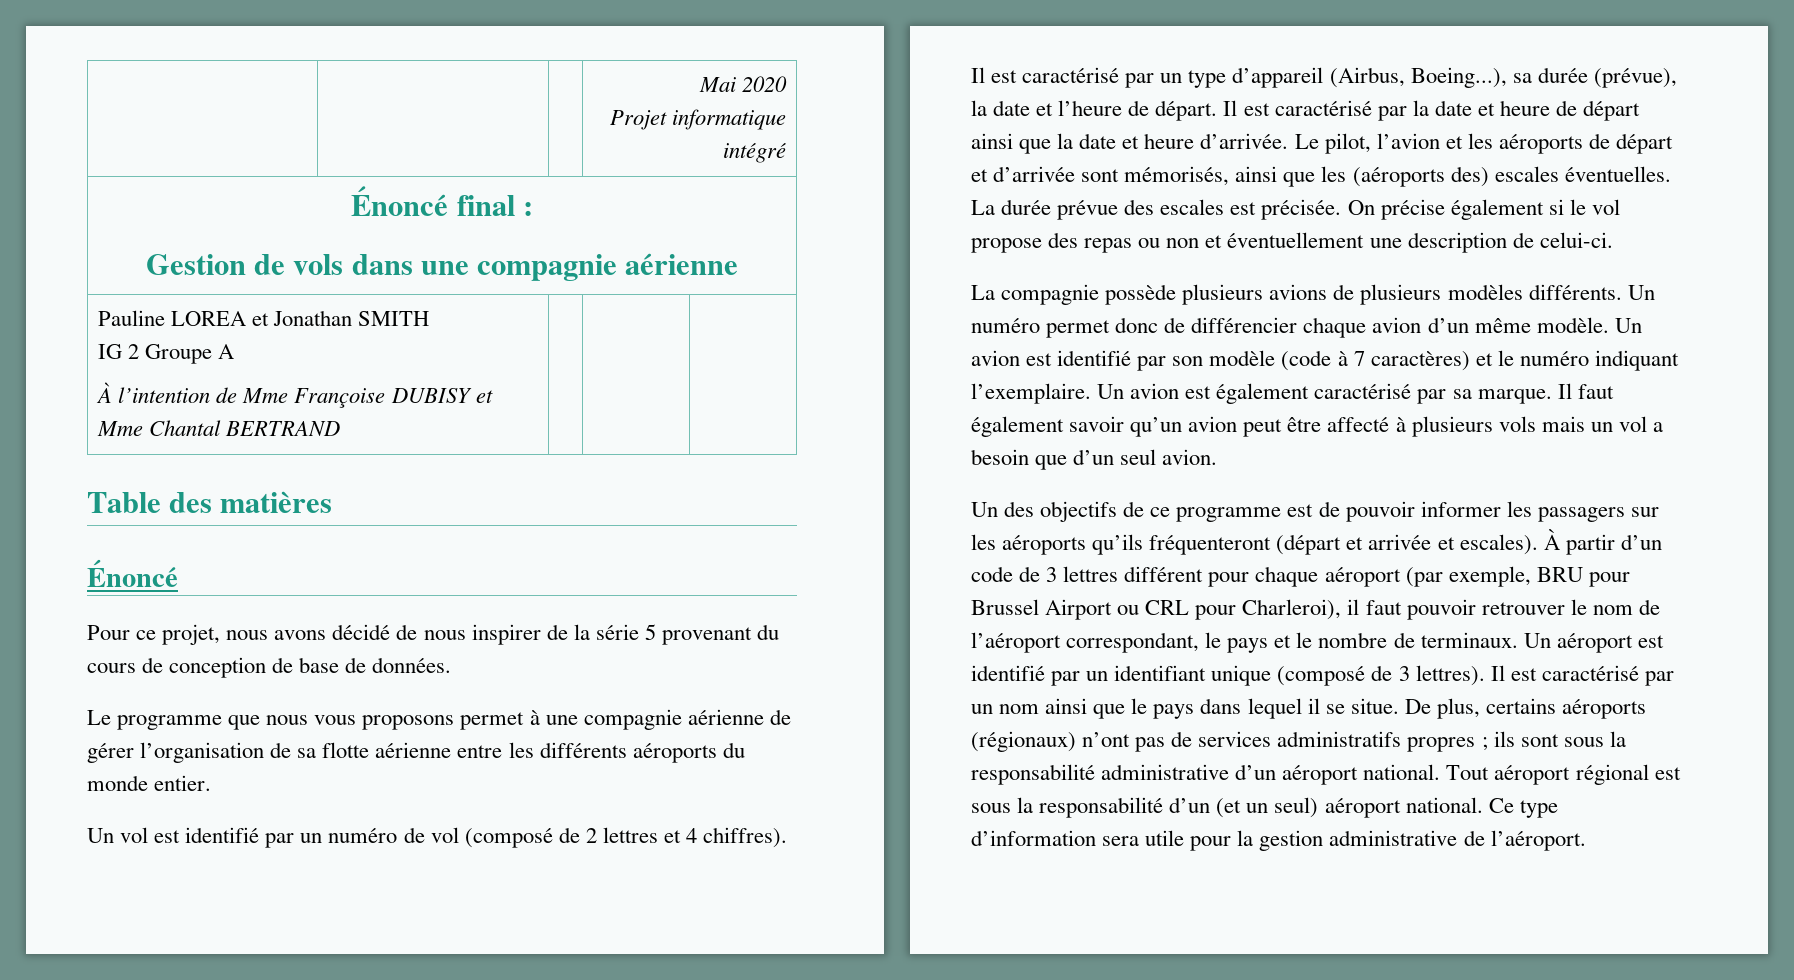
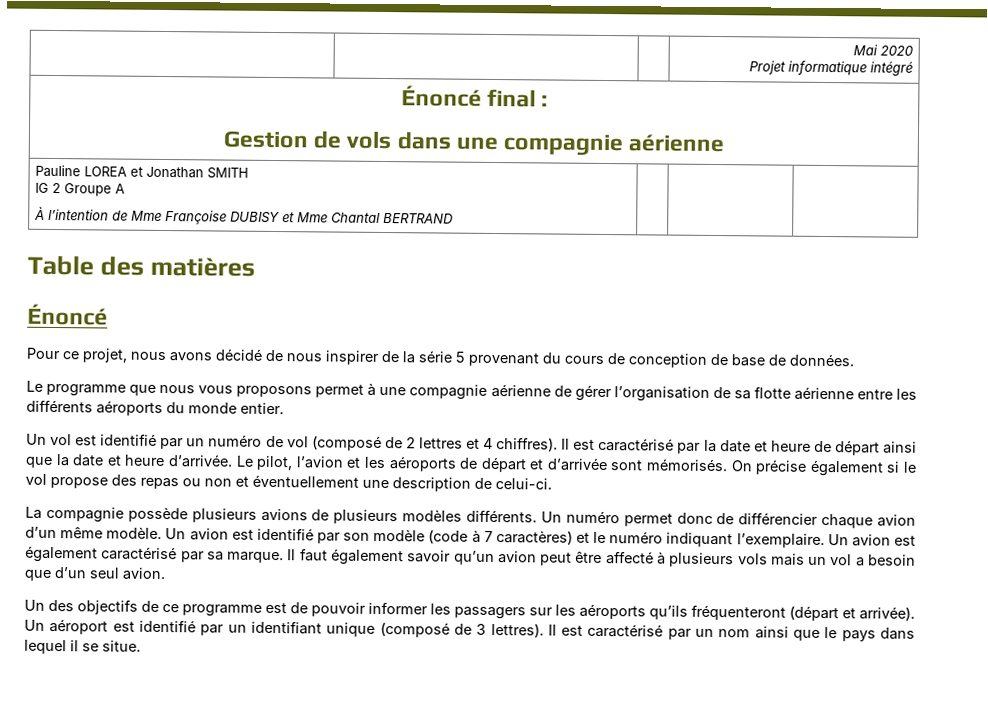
- Il est caractérisé par un type d’appareil (Airbus, Boeing...), sa durée (prévue), la date et l’heure de départ. Il est caractérisé par la date et heure de départ ainsi que la date et heure d’arrivée.
+ Il est caractérisé par la date et heure de départ ainsi que la date et heure d’arrivée.
- Le pilot, l’avion et les aéroports de départ et d’arrivée sont mémorisés, ainsi que les (aéroports des) escales éventuelles. La durée prévue des escales est précisée.
+ Le pilot, l’avion et les aéroports de départ et d’arrivée sont mémorisés.
- Un des objectifs de ce programme est de pouvoir informer les passagers sur les aéroports qu’ils fréquenteront (départ et arrivée et escales). À partir d’un code de 3 lettres différent pour chaque aéroport (par exemple, BRU pour Brussel Airport ou CRL pour Charleroi), il faut pouvoir retrouver le nom de l’aéroport correspondant, le pays et le nombre de terminaux.
+ Un des objectifs de ce programme est de pouvoir informer les passagers sur les aéroports qu’ils fréquenteront (départ et arrivée).
- De plus, certains aéroports (régionaux) n’ont pas de services administratifs propres ; ils sont sous la responsabilité administrative d’un aéroport national. Tout aéroport régional est sous la responsabilité d’un (et un seul) aéroport national. Ce type d’information sera utile pour la gestion administrative de l’aéroport.

